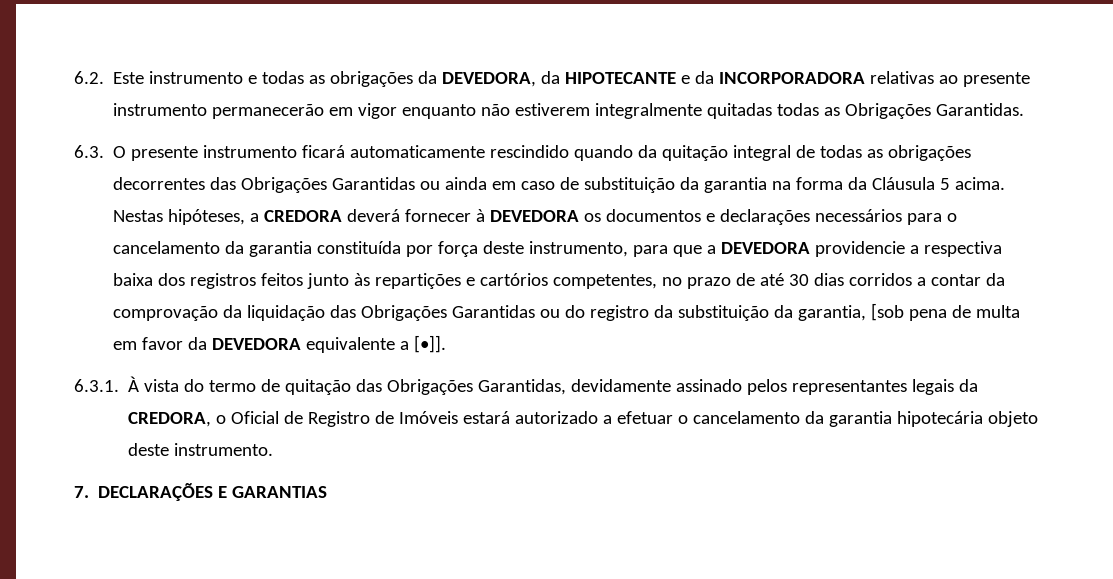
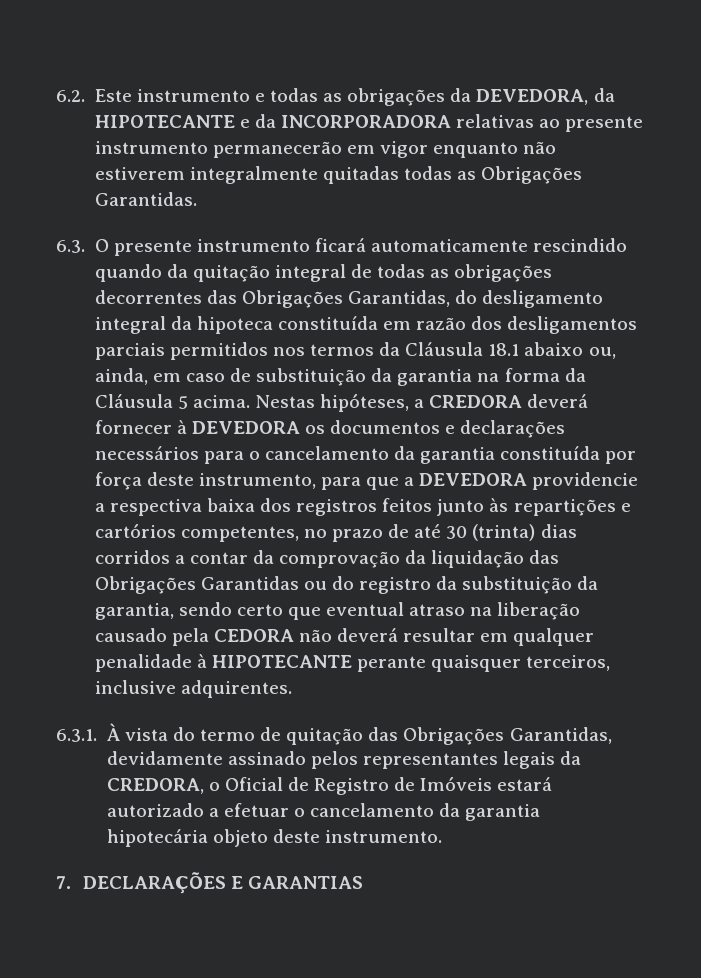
- 6.3. O presente instrumento ficará automaticamente rescindido quando da quitação integral de todas as obrigações decorrentes das Obrigações Garantidas ou ainda em caso de substituição da garantia na forma da Cláusula 5 acima.
+ 6.3. O presente instrumento ficará automaticamente rescindido quando da quitação integral de todas as obrigações decorrentes das Obrigações Garantidas, do desligamento integral da hipoteca constituída em razão dos desligamentos parciais permitidos nos termos da Cláusula 18.1 abaixo ou, ainda, em caso de substituição da garantia na forma da Cláusula 5 acima.
- Nestas hipóteses, a CREDORA deverá fornecer à DEVEDORA os documentos e declarações necessários para o cancelamento da garantia constituída por força deste instrumento, para que a DEVEDORA providencie a respectiva baixa dos registros feitos junto às repartições e cartórios competentes, no prazo de até 30 dias corridos a contar da comprovação da liquidação das Obrigações Garantidas ou do registro da substituição da garantia, [sob pena de multa em favor da DEVEDORA equivalente a [•]].
+ Nestas hipóteses, a CREDORA deverá fornecer à DEVEDORA os documentos e declarações necessários para o cancelamento da garantia constituída por força deste instrumento, para que a DEVEDORA providencie a respectiva baixa dos registros feitos junto às repartições e cartórios competentes, no prazo de até 30 (trinta) dias corridos a contar da comprovação da liquidação das Obrigações Garantidas ou do registro da substituição da garantia, sendo certo que eventual atraso na liberação causado pela CEDORA não deverá resultar em qualquer penalidade à HIPOTECANTE perante quaisquer terceiros, inclusive adquirentes.

